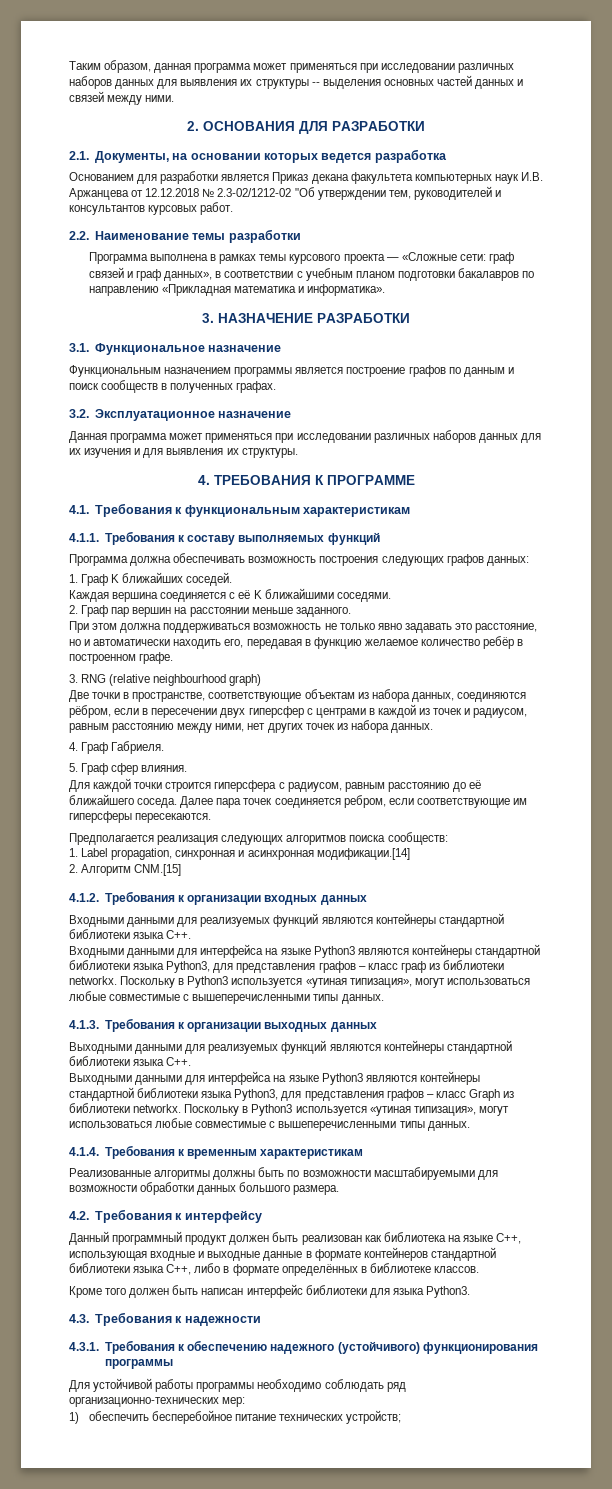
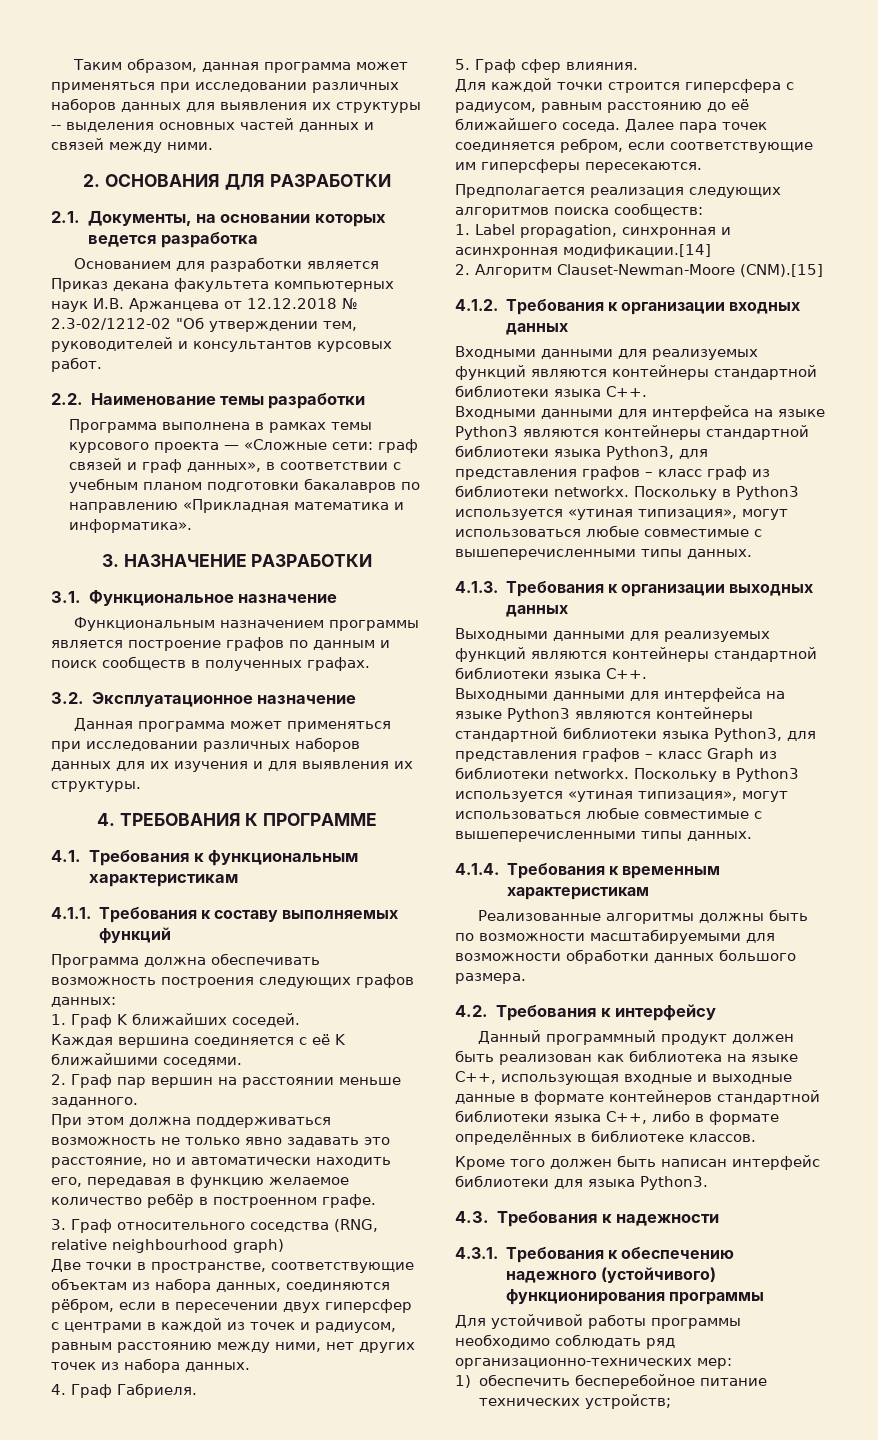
- 3. RNG (relative neighbourhood graph)
+ 3. Граф относительного соседства (RNG, relative neighbourhood graph)
- 2. Алгоритм CNM.[15]
+ 2. Алгоритм Clauset-Newman-Moore (CNM).[15]

